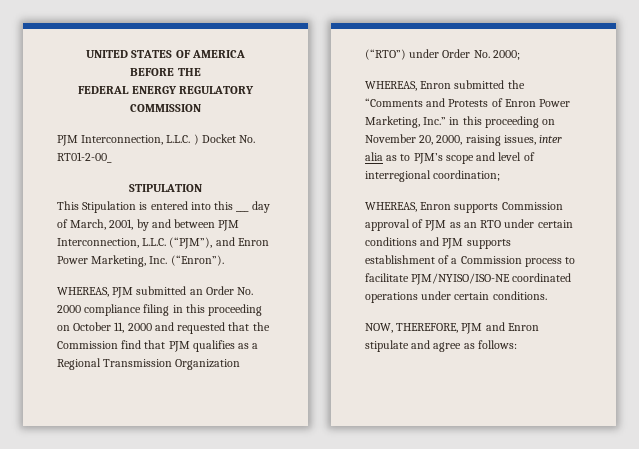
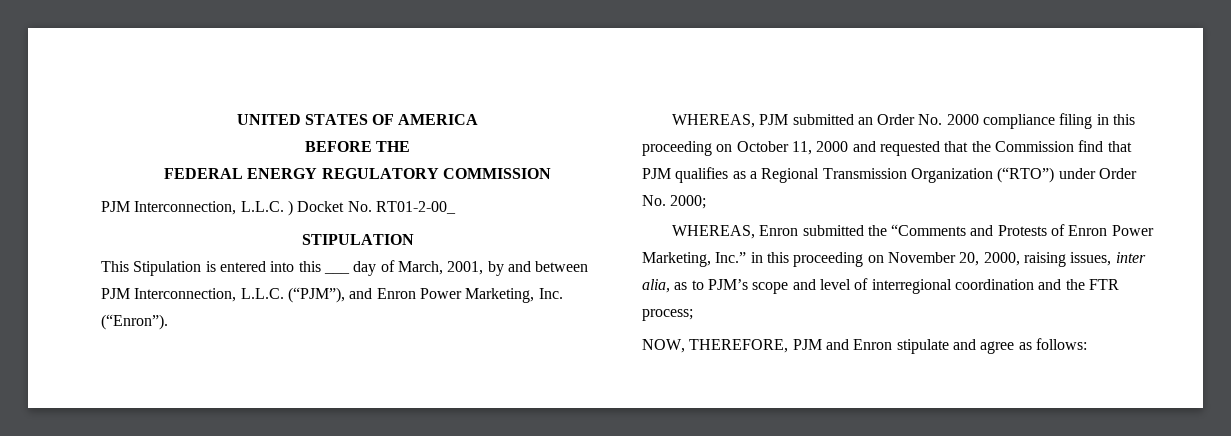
- WHEREAS, Enron submitted the “Comments and Protests of Enron Power Marketing, Inc.” in this proceeding on November 20, 2000, raising issues, inter alia as to PJM’s scope and level of interregional coordination;
- WHEREAS, Enron supports Commission approval of PJM as an RTO under certain conditions and PJM supports establishment of a Commission process to facilitate PJM/NYISO/ISO-NE coordinated operations under certain conditions.
+ WHEREAS, Enron submitted the “Comments and Protests of Enron Power Marketing, Inc.” in this proceeding on November 20, 2000, raising issues, inter alia, as to PJM’s scope and level of interregional coordination and the FTR process;

